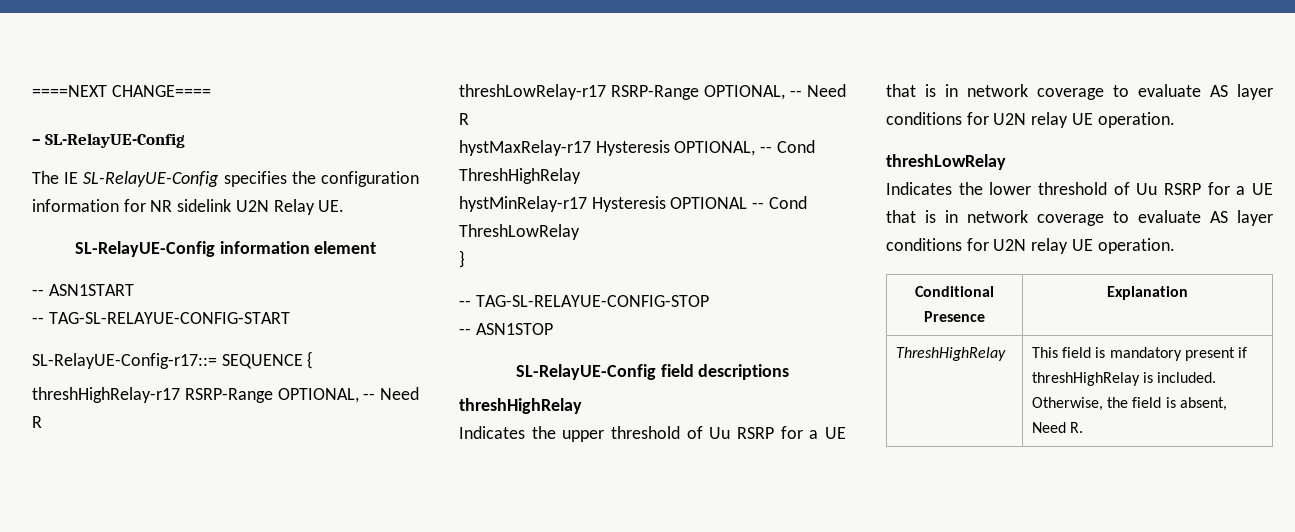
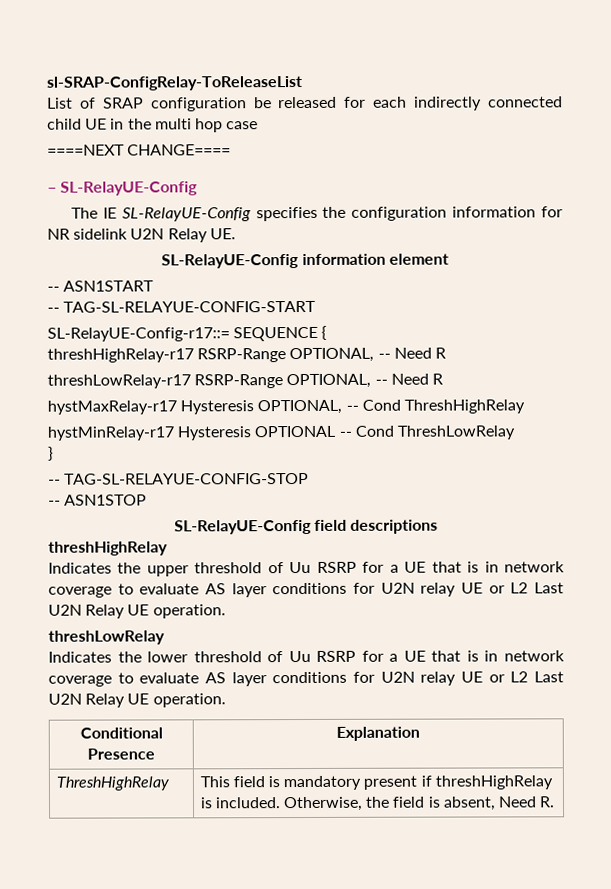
+ sl-SRAP-ConfigRelay-ToReleaseList
+ List of SRAP configuration be released for each indirectly connected child UE in the multi hop case
- Indicates the upper threshold of Uu RSRP for a UE that is in network coverage to evaluate AS layer conditions for U2N relay UE operation.
+ Indicates the upper threshold of Uu RSRP for a UE that is in network coverage to evaluate AS layer conditions for U2N relay UE or L2 Last U2N Relay UE operation.
- Indicates the lower threshold of Uu RSRP for a UE that is in network coverage to evaluate AS layer conditions for U2N relay UE operation.
+ Indicates the lower threshold of Uu RSRP for a UE that is in network coverage to evaluate AS layer conditions for U2N relay UE or L2 Last U2N Relay UE operation.

